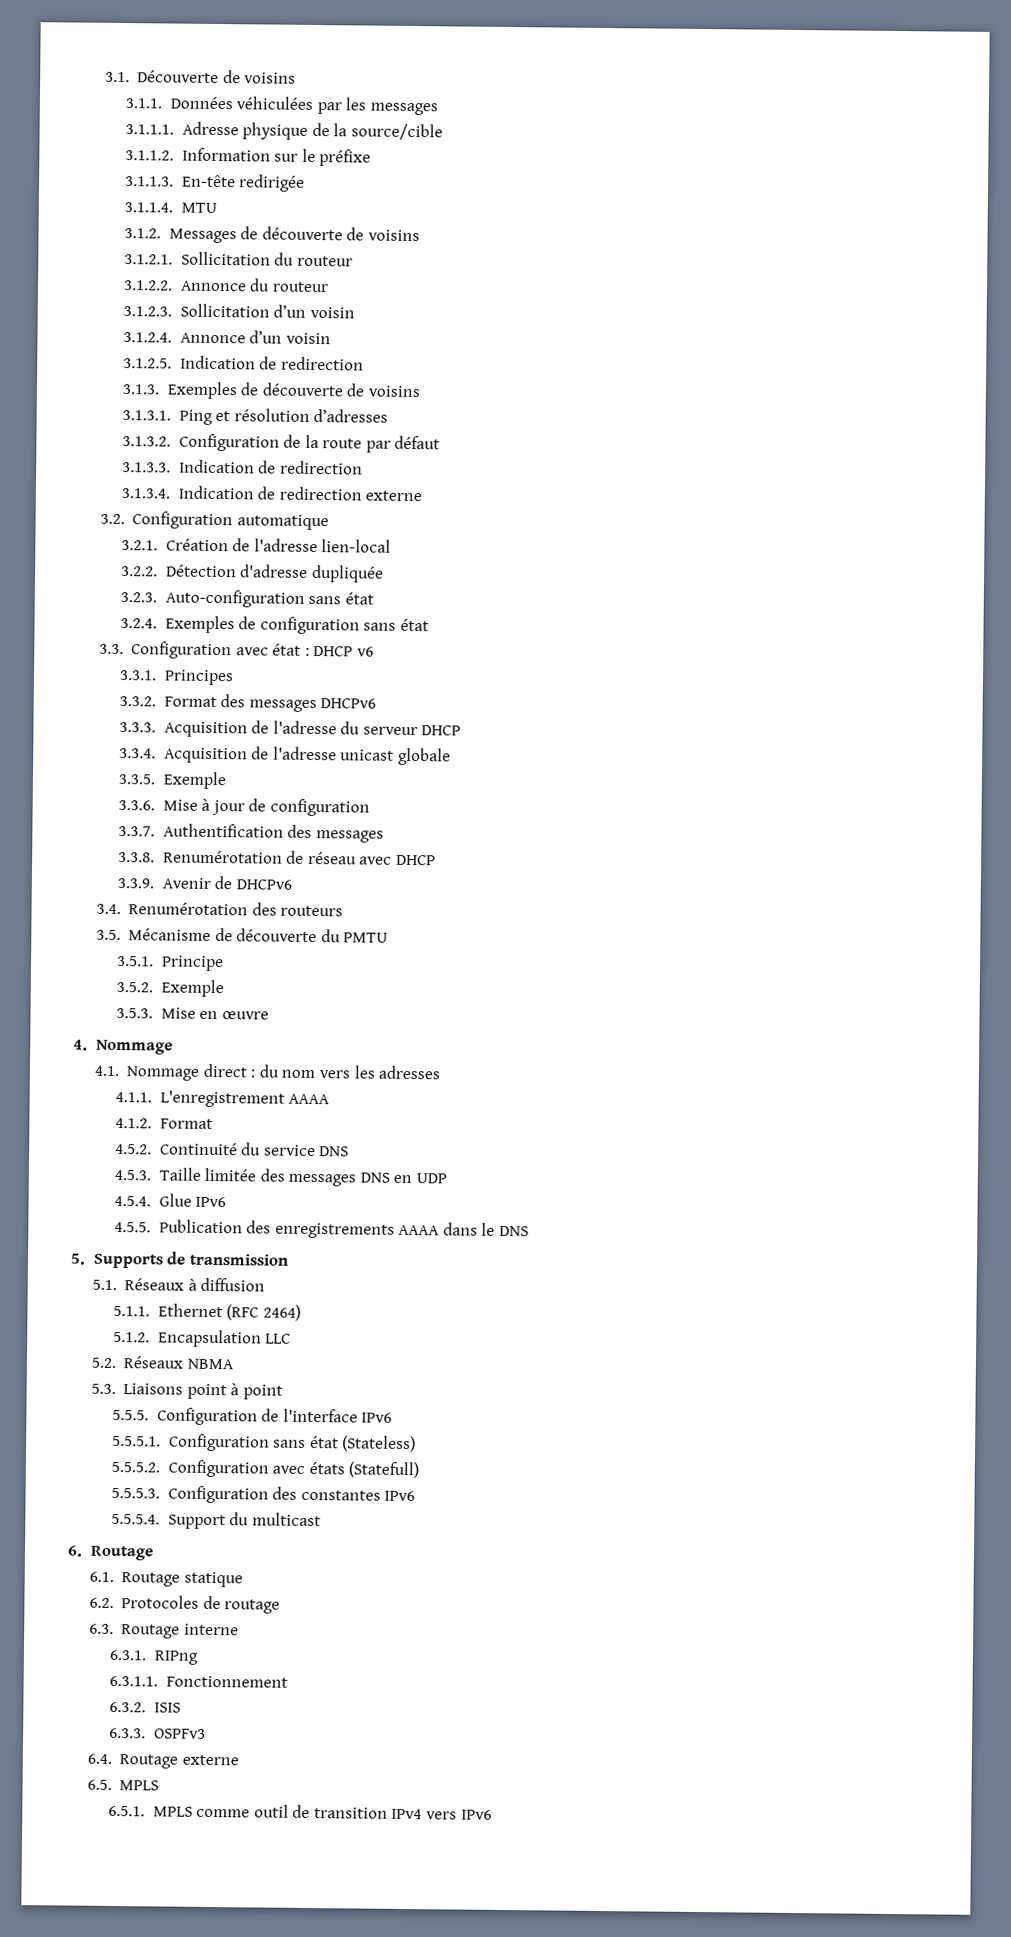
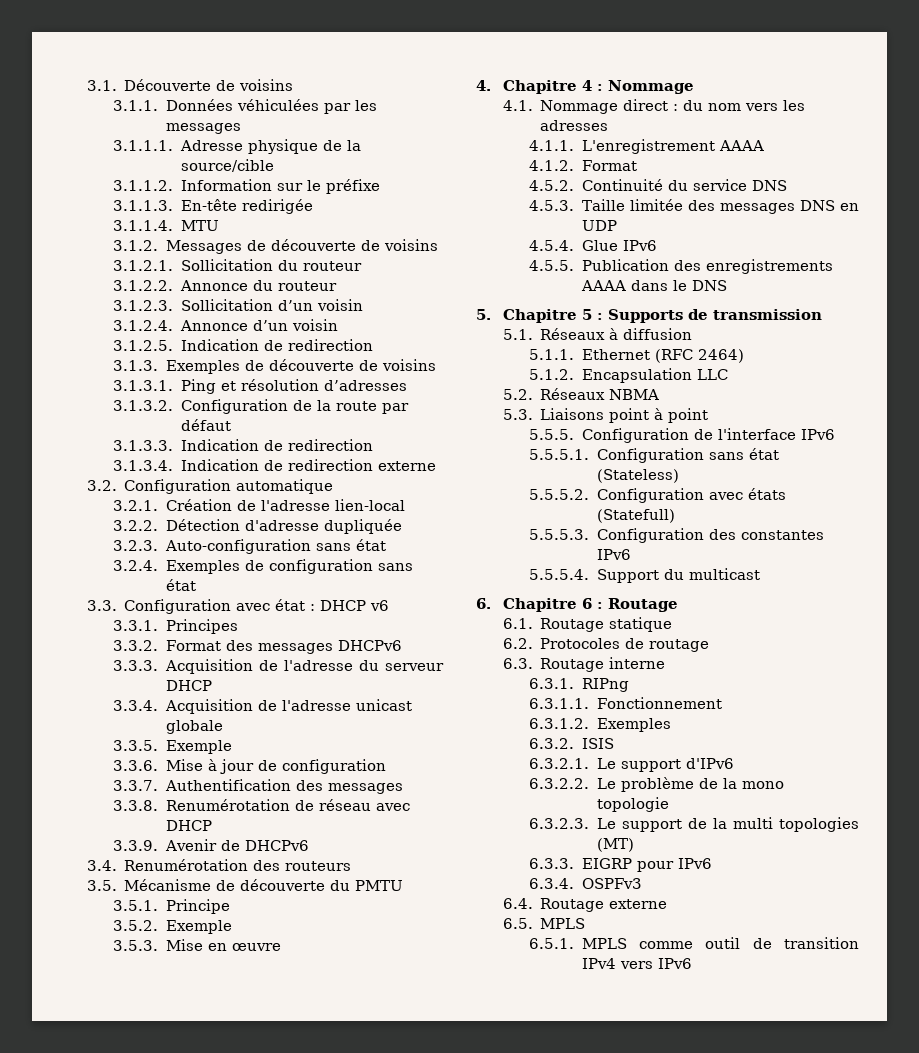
- 4. Nommage
+ 4. Chapitre 4 : Nommage
- 5. Supports de transmission
+ 5. Chapitre 5 : Supports de transmission
- 6. Routage
+ 6. Chapitre 6 : Routage
+ 6.3.1.2. Exemples
  6.3.2. ISIS
- 6.3.3. OSPFv3
+ 6.3.2.1. Le support d'IPv6
+ 6.3.2.2. Le problème de la mono topologie
+ 6.3.2.3. Le support de la multi topologies (MT)
+ 6.3.3. EIGRP pour IPv6
+ 6.3.4. OSPFv3

